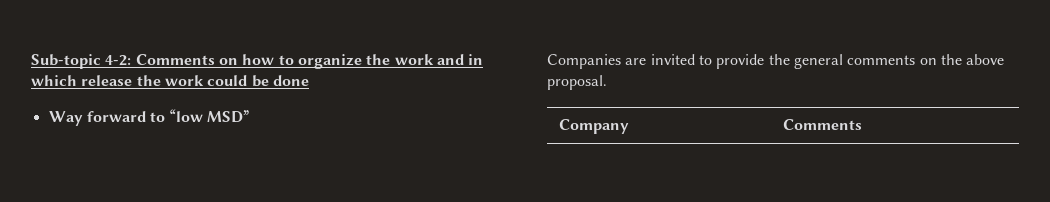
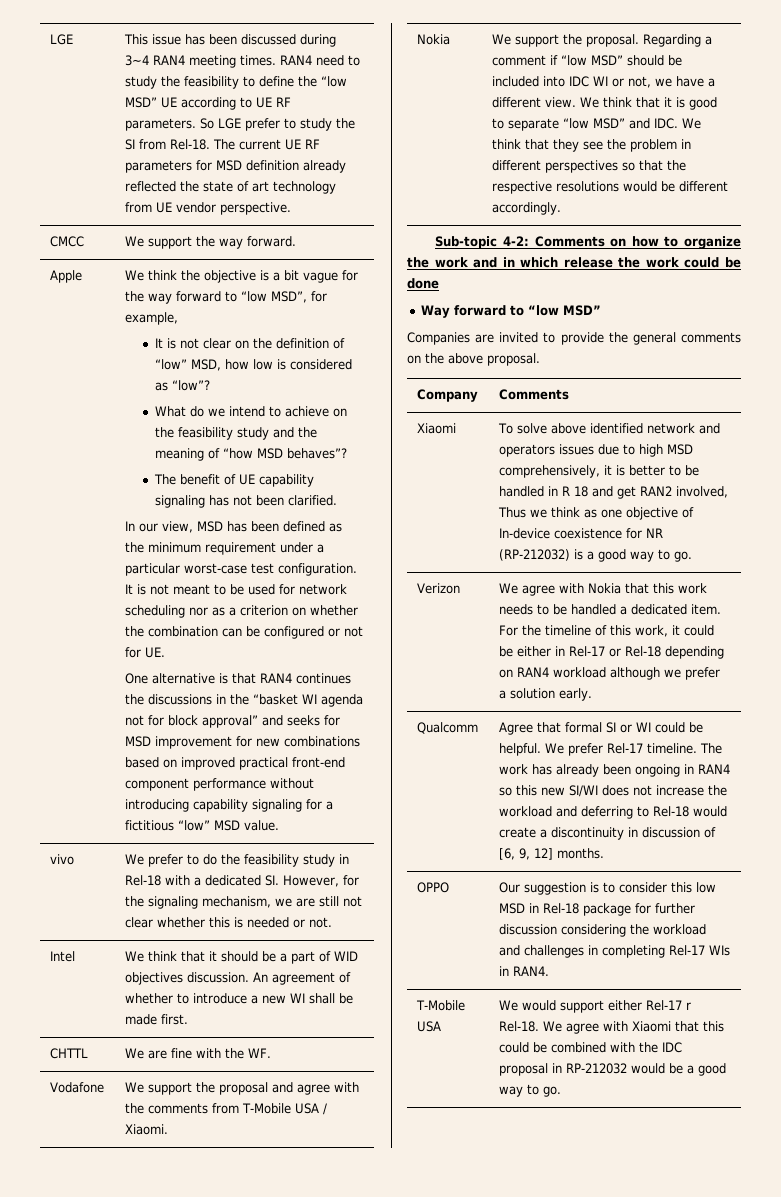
+ LGE | This issue has been discussed during 3~4 RAN4 meeting times. RAN4 need to study the feasibility to define the “low MSD” UE according to UE RF parameters. So LGE prefer to study the SI from Rel-18. The current UE RF parameters for MSD definition already reflected the state of art technology from UE vendor perspective.
+ CMCC | We support the way forward.
+ Apple | We think the objective is a bit vague for the way forward to “low MSD”, for example,
+ It is not clear on the definition of “low” MSD, how low is considered as “low”?
+ What do we intend to achieve on the feasibility study and the meaning of “how MSD behaves”?
+ The benefit of UE capability signaling has not been clarified.
+ In our view, MSD has been defined as the minimum requirement under a particular worst-case test configuration. It is not meant to be used for network scheduling nor as a criterion on whether the combination can be configured or not for UE.
+ One alternative is that RAN4 continues the discussions in the “basket WI agenda not for block approval” and seeks for MSD improvement for new combinations based on improved practical front-end component performance without introducing capability signaling for a fictitious “low” MSD value.
+ vivo | We prefer to do the feasibility study in Rel-18 with a dedicated SI. However, for the signaling mechanism, we are still not clear whether this is needed or not.
+ Intel | We think that it should be a part of WID objectives discussion. An agreement of whether to introduce a new WI shall be made first.
+ CHTTL | We are fine with the WF.
+ Vodafone | We support the proposal and agree with the comments from T-Mobile USA / Xiaomi.
+ Nokia | We support the proposal. Regarding a comment if “low MSD” should be included into IDC WI or not, we have a different view. We think that it is good to separate “low MSD” and IDC. We think that they see the problem in different perspectives so that the respective resolutions would be different accordingly.
+ Xiaomi | To solve above identified network and operators issues due to high MSD comprehensively, it is better to be handled in R 18 and get RAN2 involved, Thus we think as one objective of In-device coexistence for NR (RP-212032) is a good way to go.
+ Verizon | We agree with Nokia that this work needs to be handled a dedicated item. For the timeline of this work, it could be either in Rel-17 or Rel-18 depending on RAN4 workload although we prefer a solution early.
+ Qualcomm | Agree that formal SI or WI could be helpful. We prefer Rel-17 timeline. The work has already been ongoing in RAN4 so this new SI/WI does not increase the workload and deferring to Rel-18 would create a discontinuity in discussion of [6, 9, 12] months.
+ OPPO | Our suggestion is to consider this low MSD in Rel-18 package for further discussion considering the workload and challenges in completing Rel-17 WIs in RAN4.
+ T-Mobile USA | We would support either Rel-17 r Rel-18. We agree with Xiaomi that this could be combined with the IDC proposal in RP-212032 would be a good way to go.

